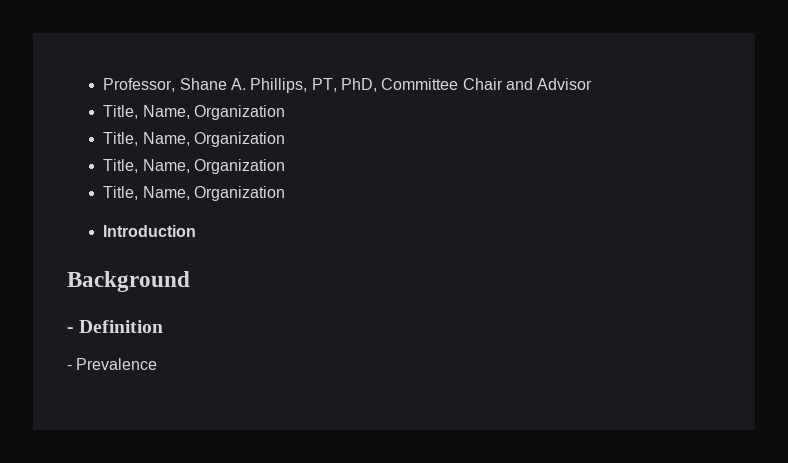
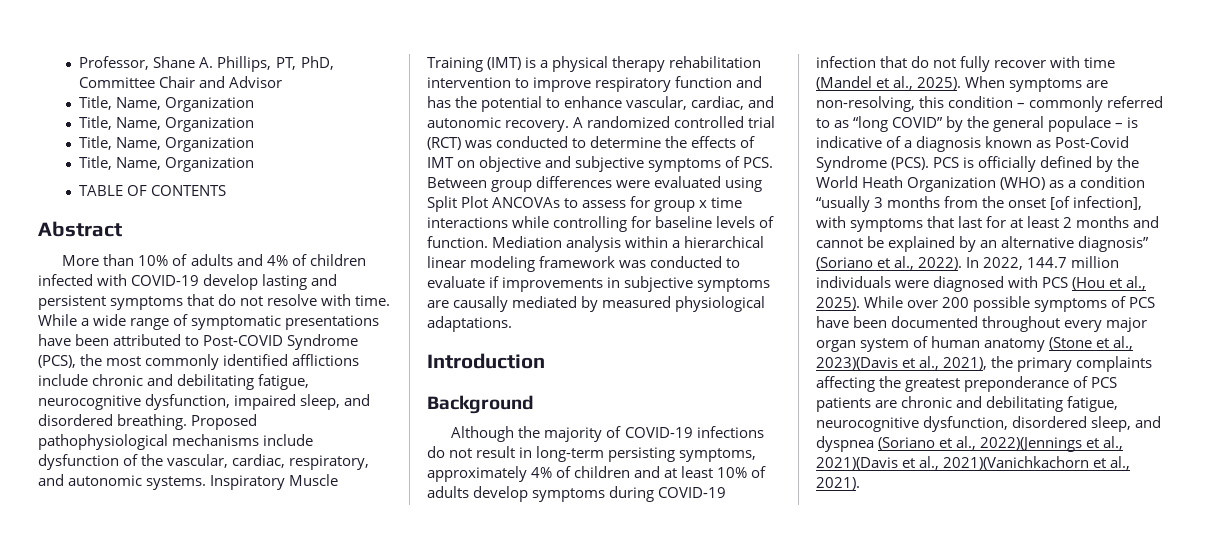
+ TABLE OF CONTENTS
+ Abstract
+ More than 10% of adults and 4% of children infected with COVID-19 develop lasting and persistent symptoms that do not resolve with time. While a wide range of symptomatic presentations have been attributed to Post-COVID Syndrome (PCS), the most commonly identified afflictions include chronic and debilitating fatigue, neurocognitive dysfunction, impaired sleep, and disordered breathing. Proposed pathophysiological mechanisms include dysfunction of the vascular, cardiac, respiratory, and autonomic systems. Inspiratory Muscle Training (IMT) is a physical therapy rehabilitation intervention to improve respiratory function and has the potential to enhance vascular, cardiac, and autonomic recovery. A randomized controlled trial (RCT) was conducted to determine the effects of IMT on objective and subjective symptoms of PCS. Between group differences were evaluated using Split Plot ANCOVAs to assess for group x time interactions while controlling for baseline levels of function. Mediation analysis within a hierarchical linear modeling framework was conducted to evaluate if improvements in subjective symptoms are causally mediated by measured physiological adaptations.
  Introduction
  Background
- - Definition
- - Prevalence
+ Although the majority of COVID-19 infections do not result in long-term persisting symptoms, approximately 4% of children and at least 10% of adults develop symptoms during COVID-19 infection that do not fully recover with time (Mandel et al., 2025). When symptoms are non-resolving, this condition – commonly referred to as “long COVID” by the general populace – is indicative of a diagnosis known as Post-Covid Syndrome (PCS). PCS is officially defined by the World Heath Organization (WHO) as a condition “usually 3 months from the onset [of infection], with symptoms that last for at least 2 months and cannot be explained by an alternative diagnosis” (Soriano et al., 2022). In 2022, 144.7 million individuals were diagnosed with PCS (Hou et al., 2025). While over 200 possible symptoms of PCS have been documented throughout every major organ system of human anatomy (Stone et al., 2023)(Davis et al., 2021), the primary complaints affecting the greatest preponderance of PCS patients are chronic and debilitating fatigue, neurocognitive dysfunction, disordered sleep, and dyspnea (Soriano et al., 2022)(Jennings et al., 2021)(Davis et al., 2021)(Vanichkachorn et al., 2021).

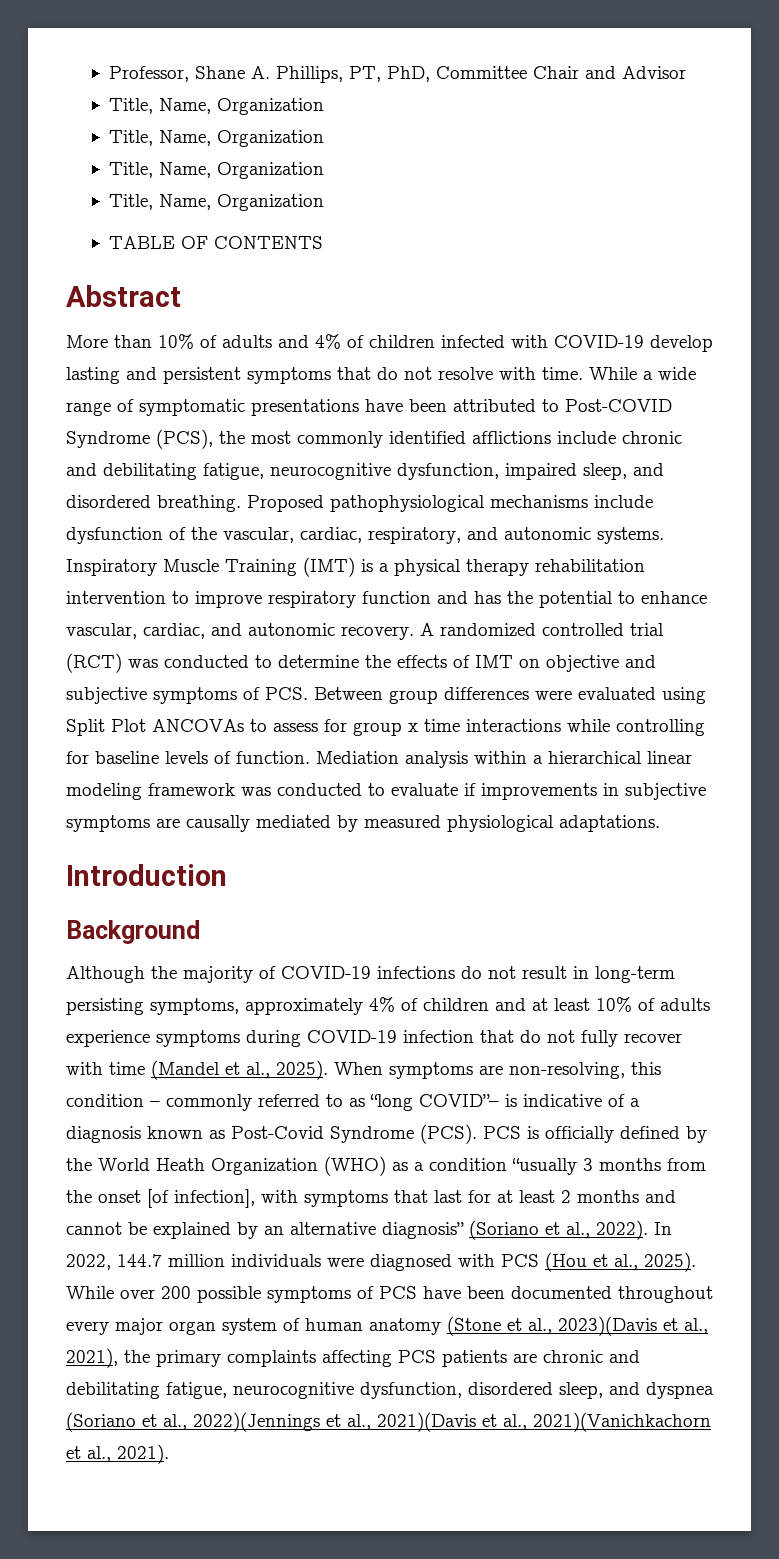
- Although the majority of COVID-19 infections do not result in long-term persisting symptoms, approximately 4% of children and at least 10% of adults develop symptoms during COVID-19 infection that do not fully recover with time (Mandel et al., 2025).
+ Although the majority of COVID-19 infections do not result in long-term persisting symptoms, approximately 4% of children and at least 10% of adults experience symptoms during COVID-19 infection that do not fully recover with time (Mandel et al., 2025).
- When symptoms are non-resolving, this condition – commonly referred to as “long COVID” by the general populace – is indicative of a diagnosis known as Post-Covid Syndrome (PCS).
+ When symptoms are non-resolving, this condition – commonly referred to as “long COVID”– is indicative of a diagnosis known as Post-Covid Syndrome (PCS).
- While over 200 possible symptoms of PCS have been documented throughout every major organ system of human anatomy (Stone et al., 2023)(Davis et al., 2021), the primary complaints affecting the greatest preponderance of PCS patients are chronic and debilitating fatigue, neurocognitive dysfunction, disordered sleep, and dyspnea (Soriano et al., 2022)(Jennings et al., 2021)(Davis et al., 2021)(Vanichkachorn et al., 2021).
+ While over 200 possible symptoms of PCS have been documented throughout every major organ system of human anatomy (Stone et al., 2023)(Davis et al., 2021), the primary complaints affecting PCS patients are chronic and debilitating fatigue, neurocognitive dysfunction, disordered sleep, and dyspnea (Soriano et al., 2022)(Jennings et al., 2021)(Davis et al., 2021)(Vanichkachorn et al., 2021).

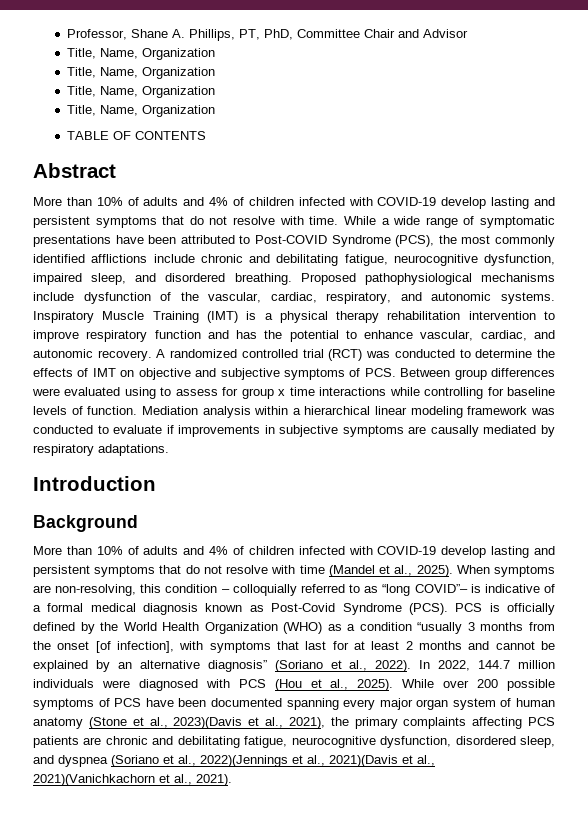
- A randomized controlled trial (RCT) was conducted to determine the effects of IMT on objective and subjective symptoms of PCS. Between group differences were evaluated using Split Plot ANCOVAs to assess for group x time interactions while controlling for baseline levels of function.
+ A randomized controlled trial (RCT) was conducted to determine the effects of IMT on objective and subjective symptoms of PCS. Between group differences were evaluated using to assess for group x time interactions while controlling for baseline levels of function.
- Mediation analysis within a hierarchical linear modeling framework was conducted to evaluate if improvements in subjective symptoms are causally mediated by measured physiological adaptations.
+ Mediation analysis within a hierarchical linear modeling framework was conducted to evaluate if improvements in subjective symptoms are causally mediated by respiratory adaptations.
- Although the majority of COVID-19 infections do not result in long-term persisting symptoms, approximately 4% of children and at least 10% of adults experience symptoms during COVID-19 infection that do not fully recover with time (Mandel et al., 2025).
+ More than 10% of adults and 4% of children infected with COVID-19 develop lasting and persistent symptoms that do not resolve with time (Mandel et al., 2025).
- When symptoms are non-resolving, this condition – commonly referred to as “long COVID”– is indicative of a diagnosis known as Post-Covid Syndrome (PCS).
+ When symptoms are non-resolving, this condition – colloquially referred to as “long COVID”– is indicative of a formal medical diagnosis known as Post-Covid Syndrome (PCS).
- PCS is officially defined by the World Heath Organization (WHO) as a condition “usually 3 months from the onset [of infection], with symptoms that last for at least 2 months and cannot be explained by an alternative diagnosis” (Soriano et al., 2022).
+ PCS is officially defined by the World Health Organization (WHO) as a condition “usually 3 months from the onset [of infection], with symptoms that last for at least 2 months and cannot be explained by an alternative diagnosis” (Soriano et al., 2022).
- While over 200 possible symptoms of PCS have been documented throughout every major organ system of human anatomy (Stone et al., 2023)(Davis et al., 2021), the primary complaints affecting PCS patients are chronic and debilitating fatigue, neurocognitive dysfunction, disordered sleep, and dyspnea (Soriano et al., 2022)(Jennings et al., 2021)(Davis et al., 2021)(Vanichkachorn et al., 2021).
+ While over 200 possible symptoms of PCS have been documented spanning every major organ system of human anatomy (Stone et al., 2023)(Davis et al., 2021), the primary complaints affecting PCS patients are chronic and debilitating fatigue, neurocognitive dysfunction, disordered sleep, and dyspnea (Soriano et al., 2022)(Jennings et al., 2021)(Davis et al., 2021)(Vanichkachorn et al., 2021).

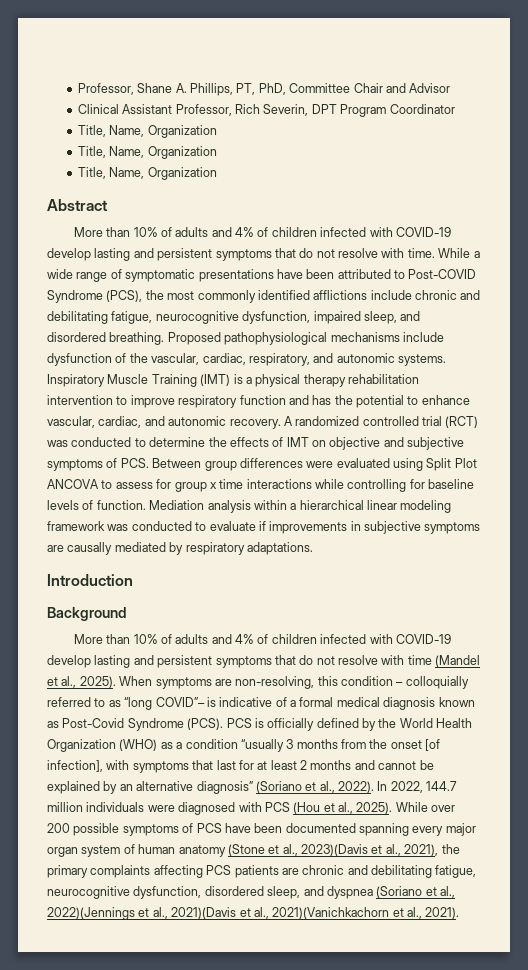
  Professor, Shane A. Phillips, PT, PhD, Committee Chair and Advisor
+ Clinical Assistant Professor, Rich Severin, DPT Program Coordinator
  Title, Name, Organization
  Title, Name, Organization
  Title, Name, Organization
- Title, Name, Organization
- TABLE OF CONTENTS
- A randomized controlled trial (RCT) was conducted to determine the effects of IMT on objective and subjective symptoms of PCS. Between group differences were evaluated using to assess for group x time interactions while controlling for baseline levels of function.
+ A randomized controlled trial (RCT) was conducted to determine the effects of IMT on objective and subjective symptoms of PCS. Between group differences were evaluated using Split Plot ANCOVA to assess for group x time interactions while controlling for baseline levels of function.

